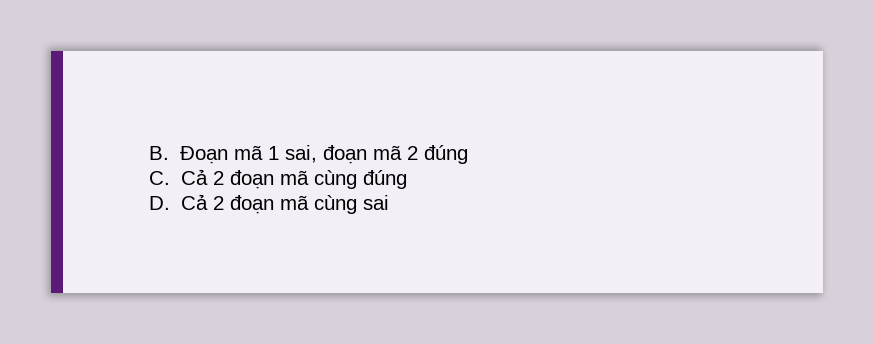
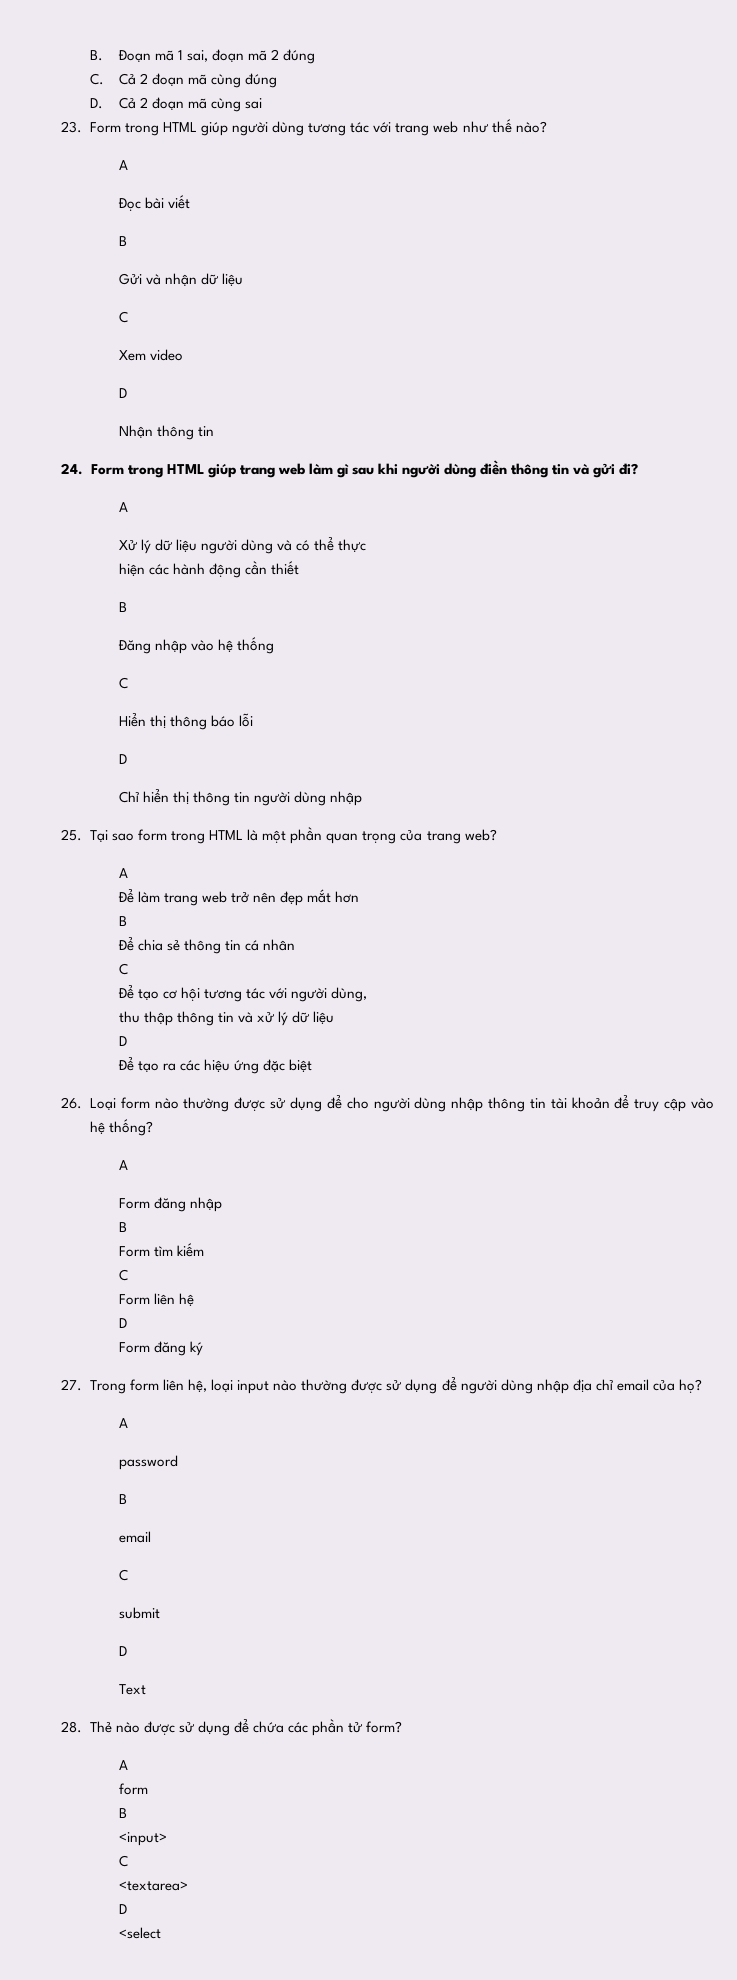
+ 23. Form trong HTML giúp người dùng tương tác với trang web như thế nào?
+ A
+ Đọc bài viết
+ B
+ Gửi và nhận dữ liệu
+ C
+ Xem video
+ D
+ Nhận thông tin
+ 24. Form trong HTML giúp trang web làm gì sau khi người dùng điền thông tin và gửi đi?
+ A
+ Xử lý dữ liệu người dùng và có thể thực
+ hiện các hành động cần thiết
+ B
+ Đăng nhập vào hệ thống
+ C
+ Hiển thị thông báo lỗi
+ D
+ Chỉ hiển thị thông tin người dùng nhập
+ 25. Tại sao form trong HTML là một phần quan trọng của trang web?
+ A
+ Để làm trang web trở nên đẹp mắt hơn
+ B
+ Để chia sẻ thông tin cá nhân
+ C
+ Để tạo cơ hội tương tác với người dùng,
+ thu thập thông tin và xử lý dữ liệu
+ D
+ Để tạo ra các hiệu ứng đặc biệt
+ 26. Loại form nào thường được sử dụng để cho người dùng nhập thông tin tài khoản để truy cập vào hệ thống?
+ A
+ Form đăng nhập
+ B
+ Form tìm kiếm
+ C
+ Form liên hệ
+ D
+ Form đăng ký
+ 27. Trong form liên hệ, loại input nào thường được sử dụng để người dùng nhập địa chỉ email của họ?
+ A
+ password
+ B
+ email
+ C
+ submit
+ D
+ Text
+ 28. Thẻ nào được sử dụng để chứa các phần tử form?
+ A
+ form
+ B
+ <input>
+ C
+ <textarea>
+ D
+ <select

